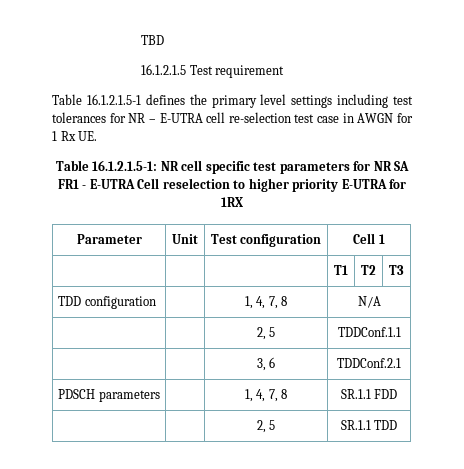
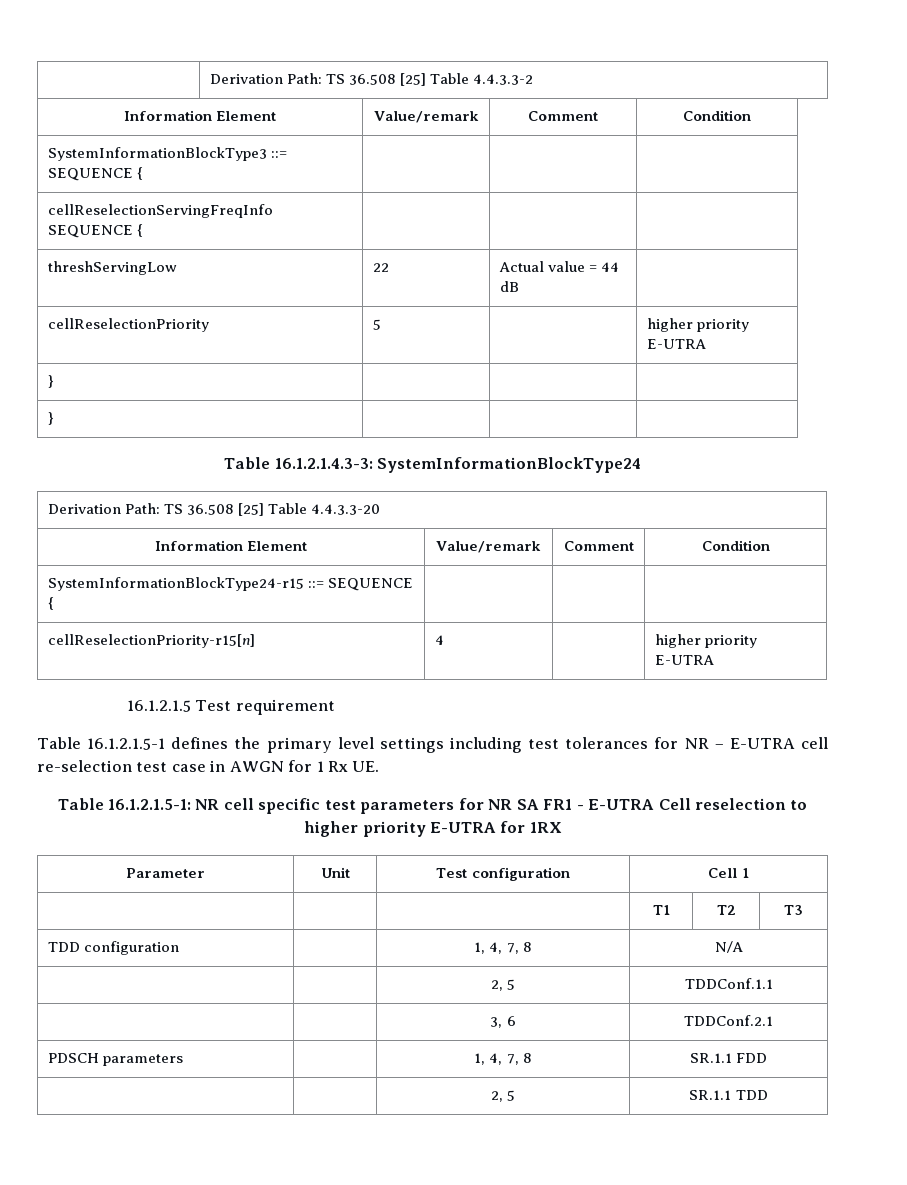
- TBD
+ | Derivation Path: TS 36.508 [25] Table 4.4.3.3-2
+ Information Element | Value/remark | Comment | Condition
+ SystemInformationBlockType3 ::= SEQUENCE { | | |
+ cellReselectionServingFreqInfo SEQUENCE { | | |
+ threshServingLow | 22 | Actual value = 44 dB |
+ cellReselectionPriority | 5 | | higher priority E-UTRA
+ } | | |
+ } | | |
+ Table 16.1.2.1.4.3-3: SystemInformationBlockType24
+ Derivation Path: TS 36.508 [25] Table 4.4.3.3-20
+ Information Element | Value/remark | Comment | Condition
+ SystemInformationBlockType24-r15 ::= SEQUENCE { | | |
+ cellReselectionPriority-r15[n] | 4 | | higher priority E-UTRA

